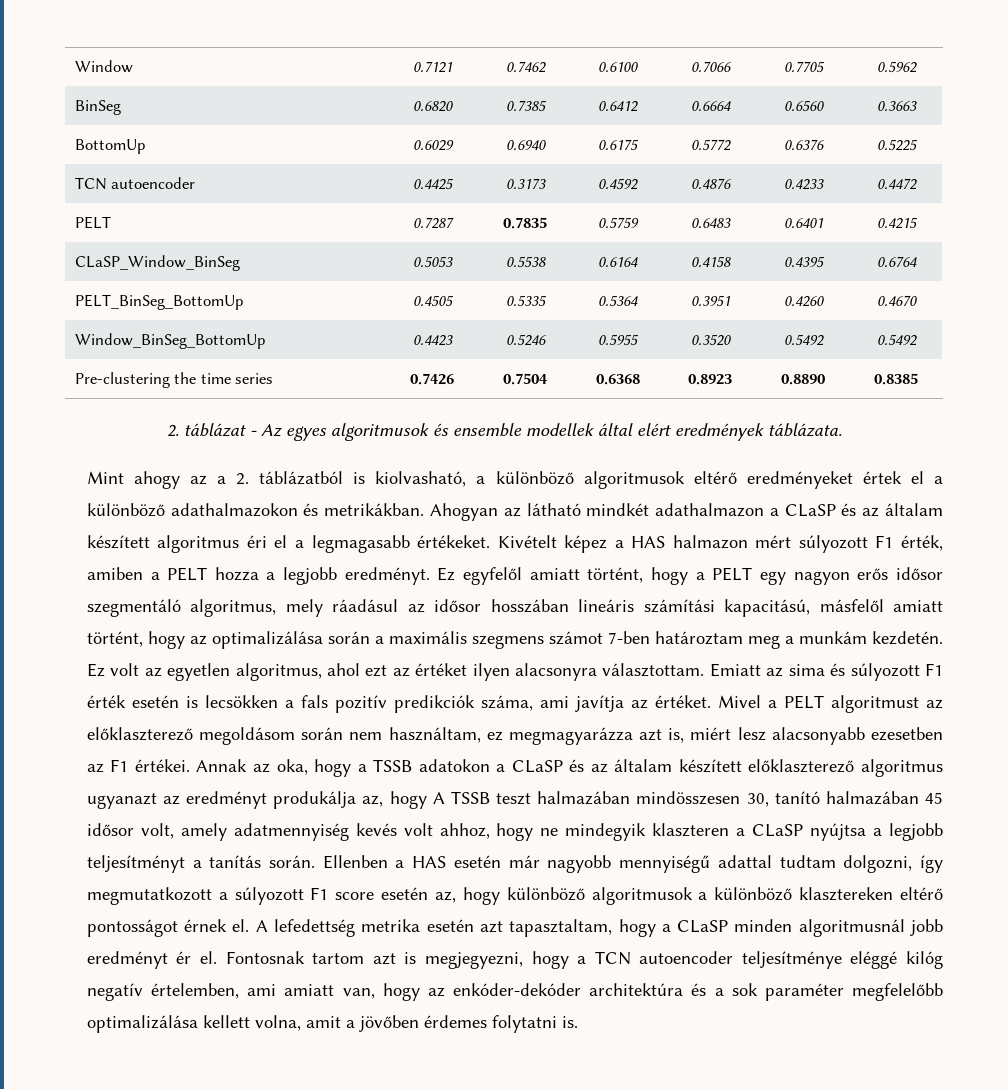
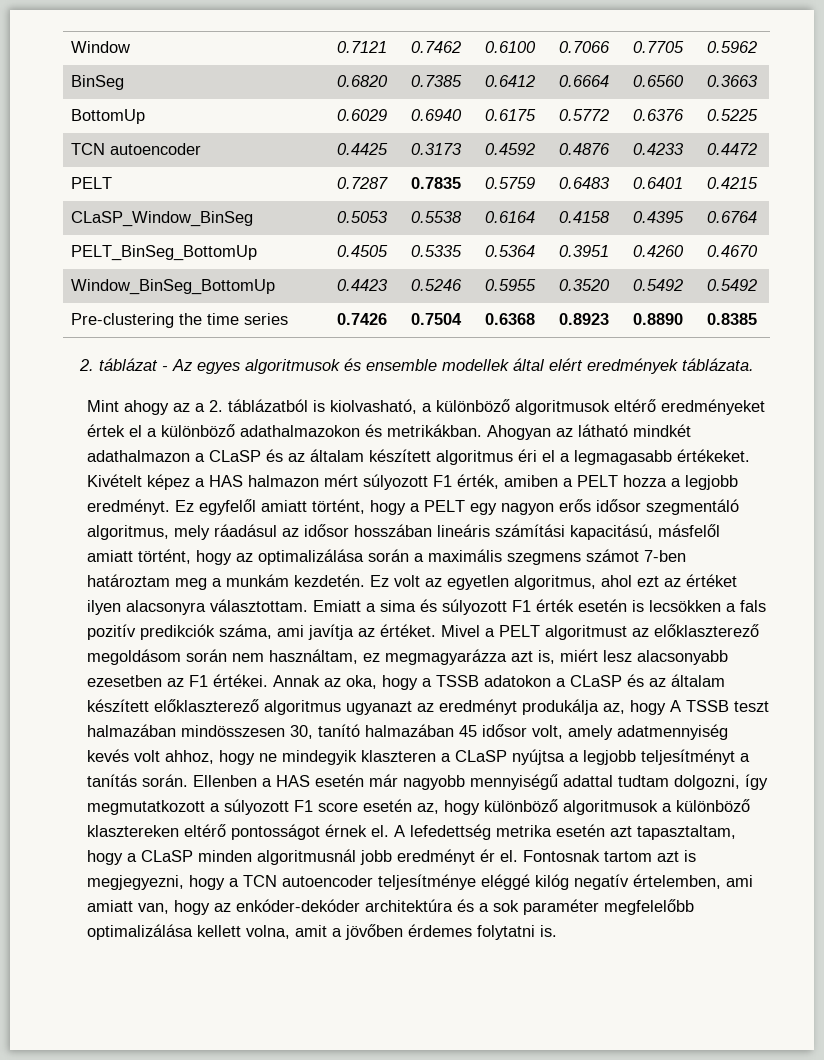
- Emiatt az sima és súlyozott F1 érték esetén is lecsökken a fals pozitív predikciók száma, ami javítja az értéket.
+ Emiatt a sima és súlyozott F1 érték esetén is lecsökken a fals pozitív predikciók száma, ami javítja az értéket.

